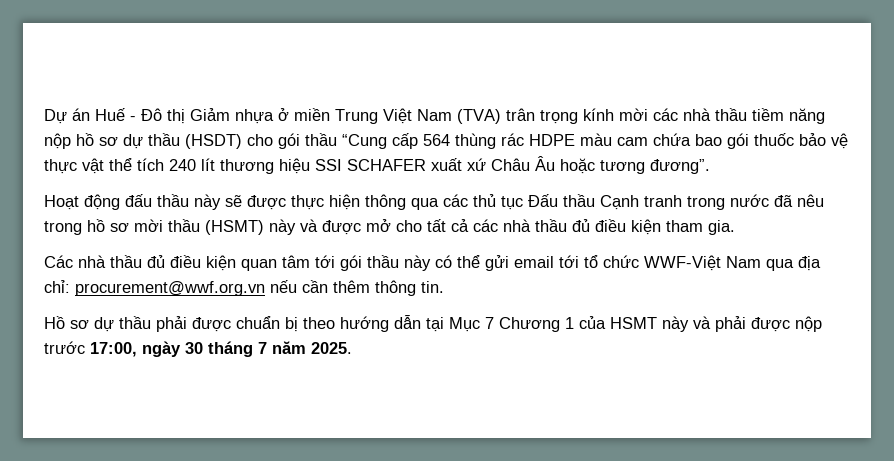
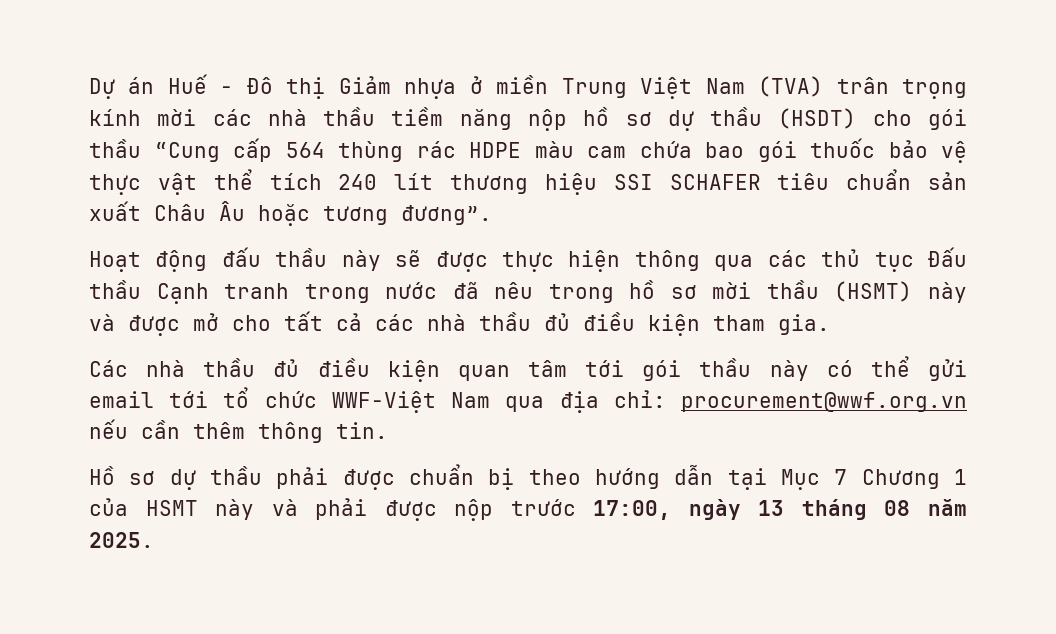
- Dự án Huế - Đô thị Giảm nhựa ở miền Trung Việt Nam (TVA) trân trọng kính mời các nhà thầu tiềm năng nộp hồ sơ dự thầu (HSDT) cho gói thầu “Cung cấp 564 thùng rác HDPE màu cam chứa bao gói thuốc bảo vệ thực vật thể tích 240 lít thương hiệu SSI SCHAFER xuất xứ Châu Âu hoặc tương đương”.
+ Dự án Huế - Đô thị Giảm nhựa ở miền Trung Việt Nam (TVA) trân trọng kính mời các nhà thầu tiềm năng nộp hồ sơ dự thầu (HSDT) cho gói thầu “Cung cấp 564 thùng rác HDPE màu cam chứa bao gói thuốc bảo vệ thực vật thể tích 240 lít thương hiệu SSI SCHAFER tiêu chuẩn sản xuất Châu Âu hoặc tương đương”.
- Hồ sơ dự thầu phải được chuẩn bị theo hướng dẫn tại Mục 7 Chương 1 của HSMT này và phải được nộp trước 17:00, ngày 30 tháng 7 năm 2025.
+ Hồ sơ dự thầu phải được chuẩn bị theo hướng dẫn tại Mục 7 Chương 1 của HSMT này và phải được nộp trước 17:00, ngày 13 tháng 08 năm 2025.

